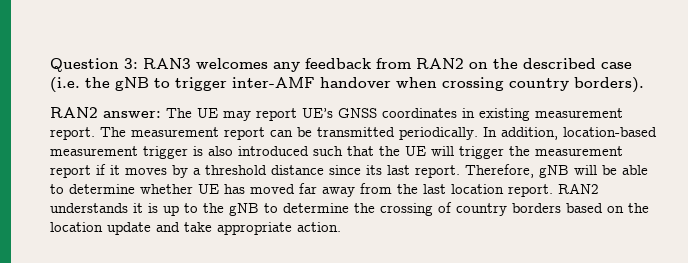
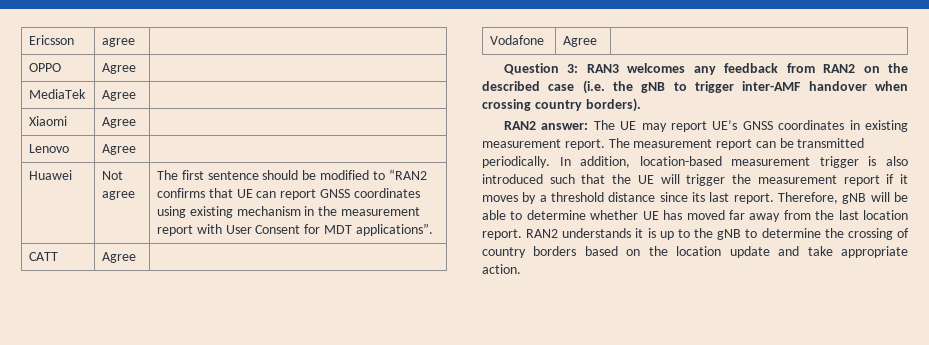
+ Ericsson | agree |
+ OPPO | Agree |
+ MediaTek | Agree |
+ Xiaomi | Agree |
+ Lenovo | Agree |
+ Huawei | Not agree | The first sentence should be modified to “RAN2 confirms that UE can report GNSS coordinates using existing mechanism in the measurement report with User Consent for MDT applications”.
+ CATT | Agree |
+ Vodafone | Agree |

